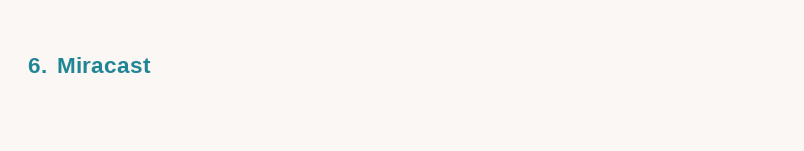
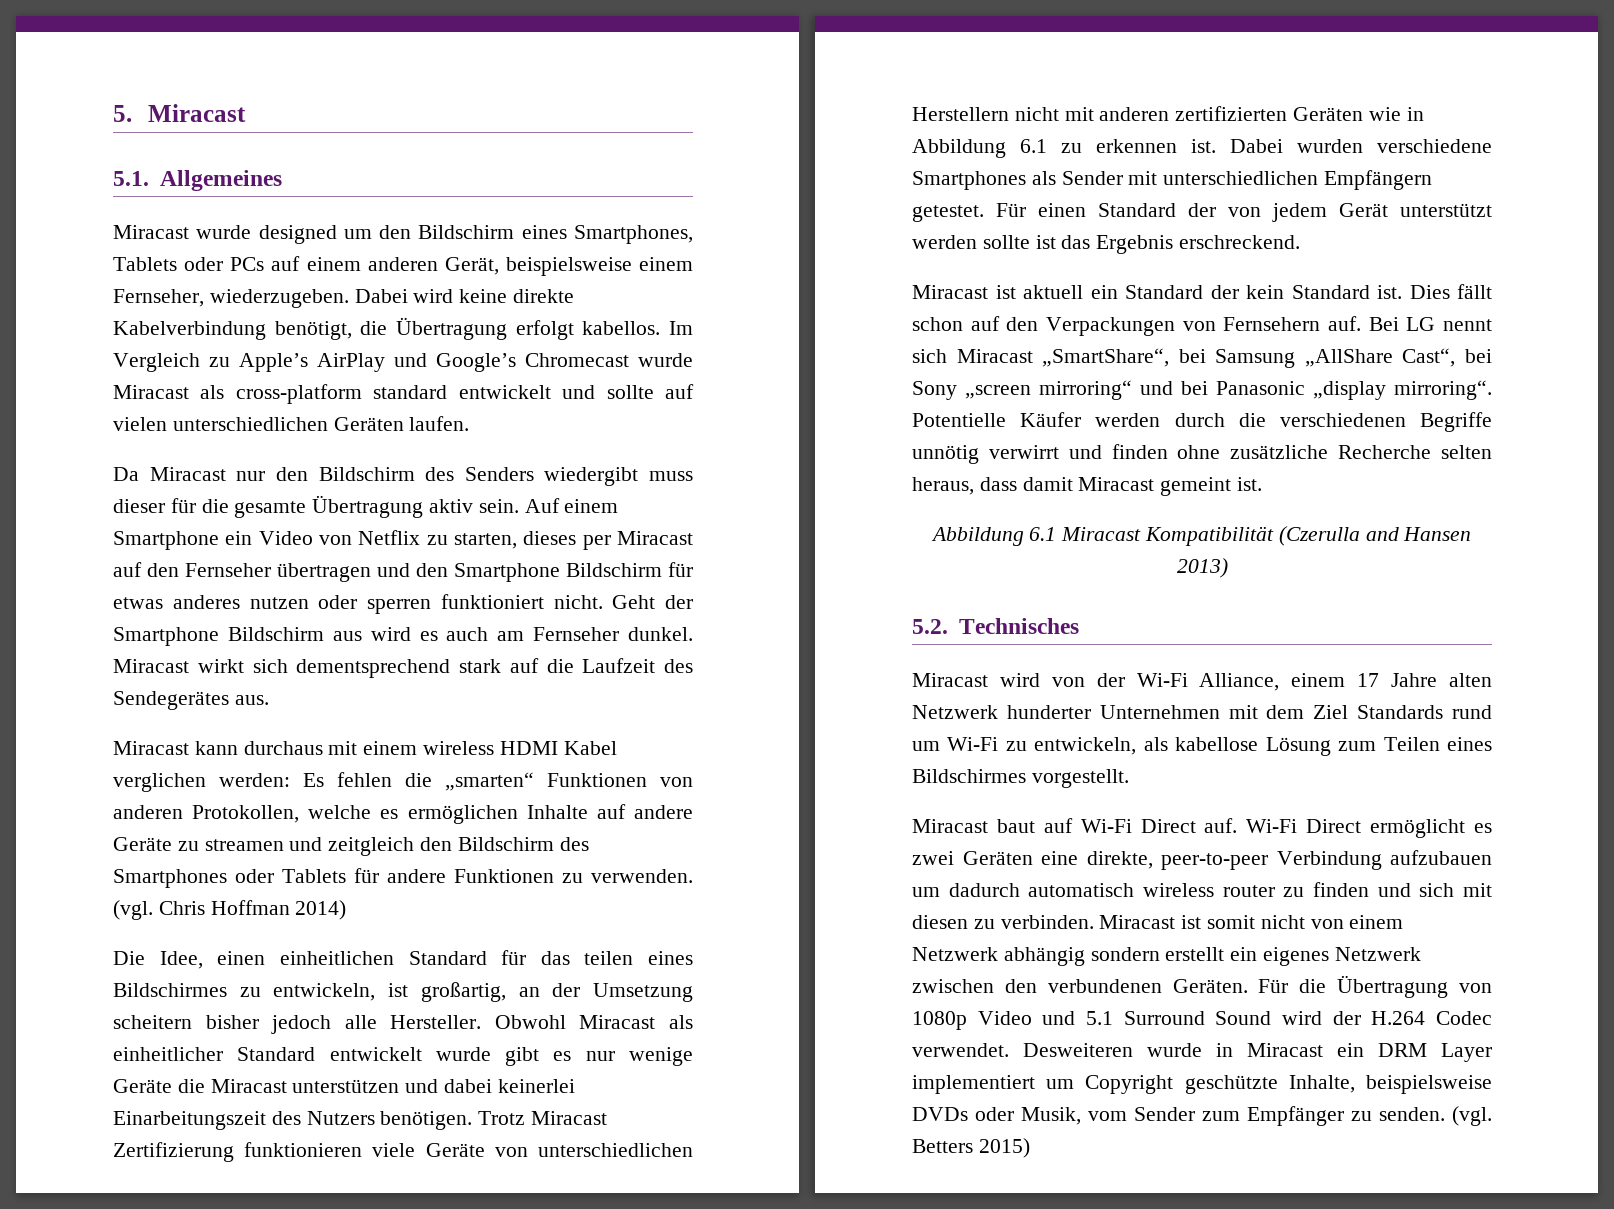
- 6. Miracast
+ 5. Miracast
+ 5.1. Allgemeines
+ Miracast wurde designed um den Bildschirm eines Smartphones, Tablets oder PCs auf einem anderen Gerät, beispielsweise einem Fernseher, wiederzugeben. Dabei wird keine direkte Kabelverbindung benötigt, die Übertragung erfolgt kabellos. Im Vergleich zu Apple’s AirPlay und Google’s Chromecast wurde Miracast als cross-platform standard entwickelt und sollte auf vielen unterschiedlichen Geräten laufen.
+ Da Miracast nur den Bildschirm des Senders wiedergibt muss dieser für die gesamte Übertragung aktiv sein. Auf einem Smartphone ein Video von Netflix zu starten, dieses per Miracast auf den Fernseher übertragen und den Smartphone Bildschirm für etwas anderes nutzen oder sperren funktioniert nicht. Geht der Smartphone Bildschirm aus wird es auch am Fernseher dunkel. Miracast wirkt sich dementsprechend stark auf die Laufzeit des Sendegerätes aus.
+ Miracast kann durchaus mit einem wireless HDMI Kabel verglichen werden: Es fehlen die „smarten“ Funktionen von anderen Protokollen, welche es ermöglichen Inhalte auf andere Geräte zu streamen und zeitgleich den Bildschirm des Smartphones oder Tablets für andere Funktionen zu verwenden. (vgl. Chris Hoffman 2014)
+ Die Idee, einen einheitlichen Standard für das teilen eines Bildschirmes zu entwickeln, ist großartig, an der Umsetzung scheitern bisher jedoch alle Hersteller. Obwohl Miracast als einheitlicher Standard entwickelt wurde gibt es nur wenige Geräte die Miracast unterstützen und dabei keinerlei Einarbeitungszeit des Nutzers benötigen. Trotz Miracast Zertifizierung funktionieren viele Geräte von unterschiedlichen Herstellern nicht mit anderen zertifizierten Geräten wie in Abbildung 6.1 zu erkennen ist. Dabei wurden verschiedene Smartphones als Sender mit unterschiedlichen Empfängern getestet. Für einen Standard der von jedem Gerät unterstützt werden sollte ist das Ergebnis erschreckend.
+ Miracast ist aktuell ein Standard der kein Standard ist. Dies fällt schon auf den Verpackungen von Fernsehern auf. Bei LG nennt sich Miracast „SmartShare“, bei Samsung „AllShare Cast“, bei Sony „screen mirroring“ und bei Panasonic „display mirroring“. Potentielle Käufer werden durch die verschiedenen Begriffe unnötig verwirrt und finden ohne zusätzliche Recherche selten heraus, dass damit Miracast gemeint ist.
+ Abbildung 6.1 Miracast Kompatibilität (Czerulla and Hansen 2013)
+ 5.2. Technisches
+ Miracast wird von der Wi-Fi Alliance, einem 17 Jahre alten Netzwerk hunderter Unternehmen mit dem Ziel Standards rund um Wi-Fi zu entwickeln, als kabellose Lösung zum Teilen eines Bildschirmes vorgestellt.
+ Miracast baut auf Wi-Fi Direct auf. Wi-Fi Direct ermöglicht es zwei Geräten eine direkte, peer-to-peer Verbindung aufzubauen um dadurch automatisch wireless router zu finden und sich mit diesen zu verbinden. Miracast ist somit nicht von einem Netzwerk abhängig sondern erstellt ein eigenes Netzwerk zwischen den verbundenen Geräten. Für die Übertragung von 1080p Video und 5.1 Surround Sound wird der H.264 Codec verwendet. Desweiteren wurde in Miracast ein DRM Layer implementiert um Copyright geschützte Inhalte, beispielsweise DVDs oder Musik, vom Sender zum Empfänger zu senden. (vgl. Betters 2015)

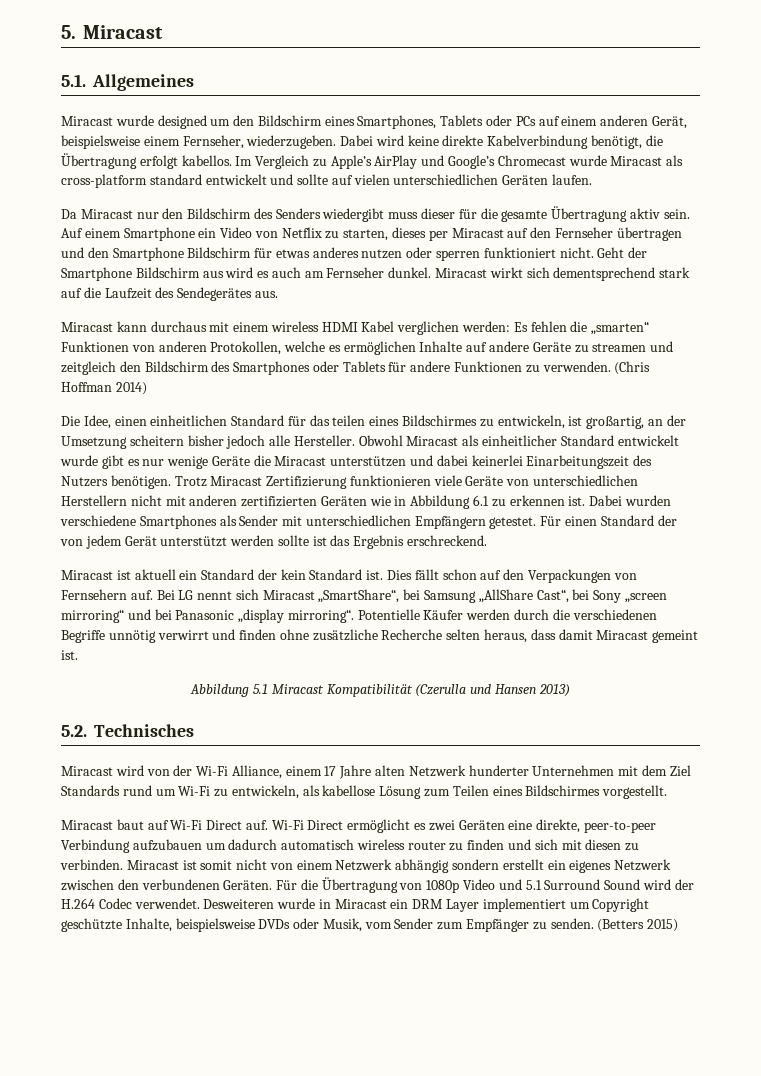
- (vgl. Chris Hoffman 2014)
+ (Chris Hoffman 2014)
- Abbildung 6.1 Miracast Kompatibilität (Czerulla and Hansen 2013)
+ Abbildung 5.1 Miracast Kompatibilität (Czerulla und Hansen 2013)
- (vgl. Betters 2015)
+ (Betters 2015)

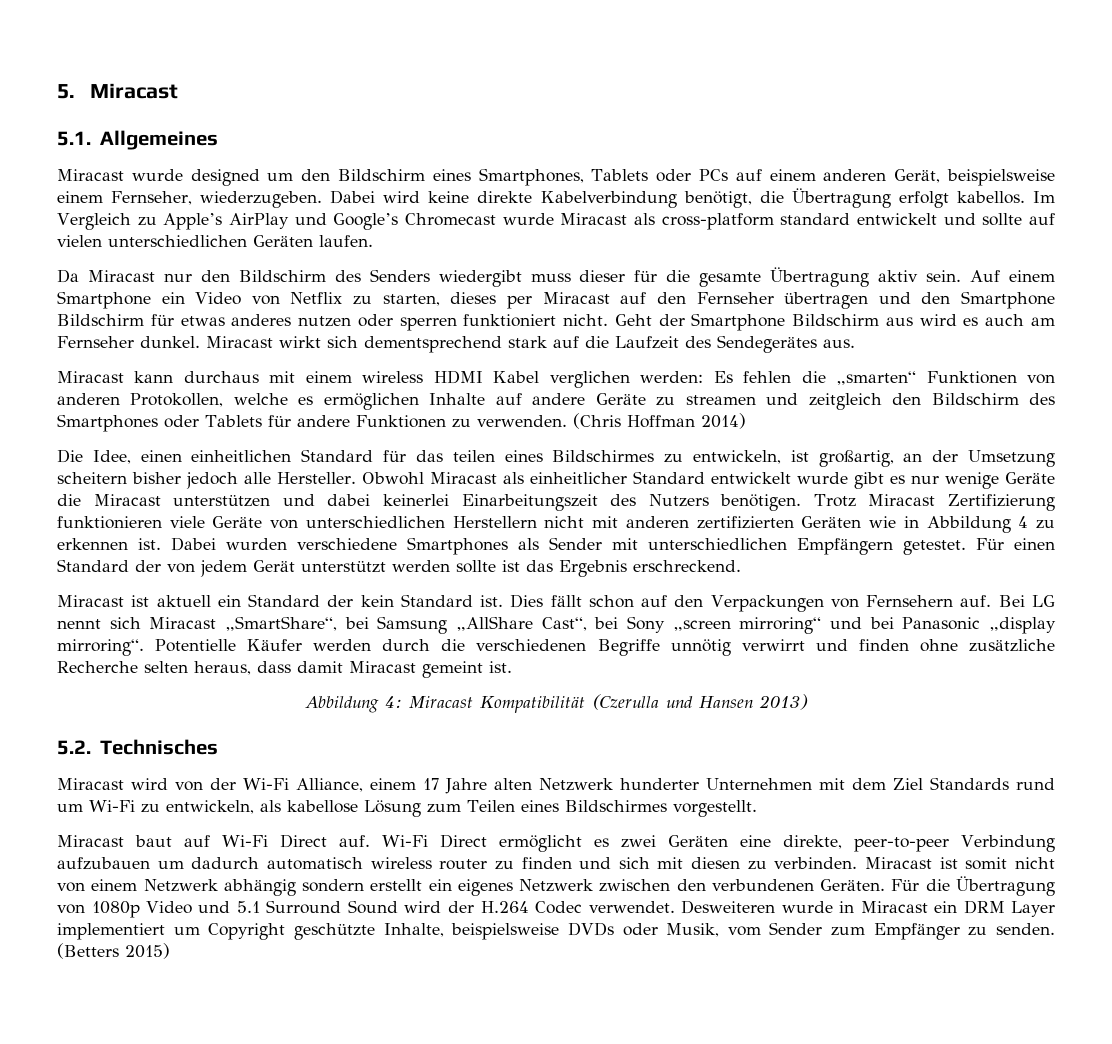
- Trotz Miracast Zertifizierung funktionieren viele Geräte von unterschiedlichen Herstellern nicht mit anderen zertifizierten Geräten wie in Abbildung 6.1 zu erkennen ist.
+ Trotz Miracast Zertifizierung funktionieren viele Geräte von unterschiedlichen Herstellern nicht mit anderen zertifizierten Geräten wie in Abbildung 4 zu erkennen ist.
- Abbildung 5.1 Miracast Kompatibilität (Czerulla und Hansen 2013)
+ Abbildung 4: Miracast Kompatibilität (Czerulla und Hansen 2013)

